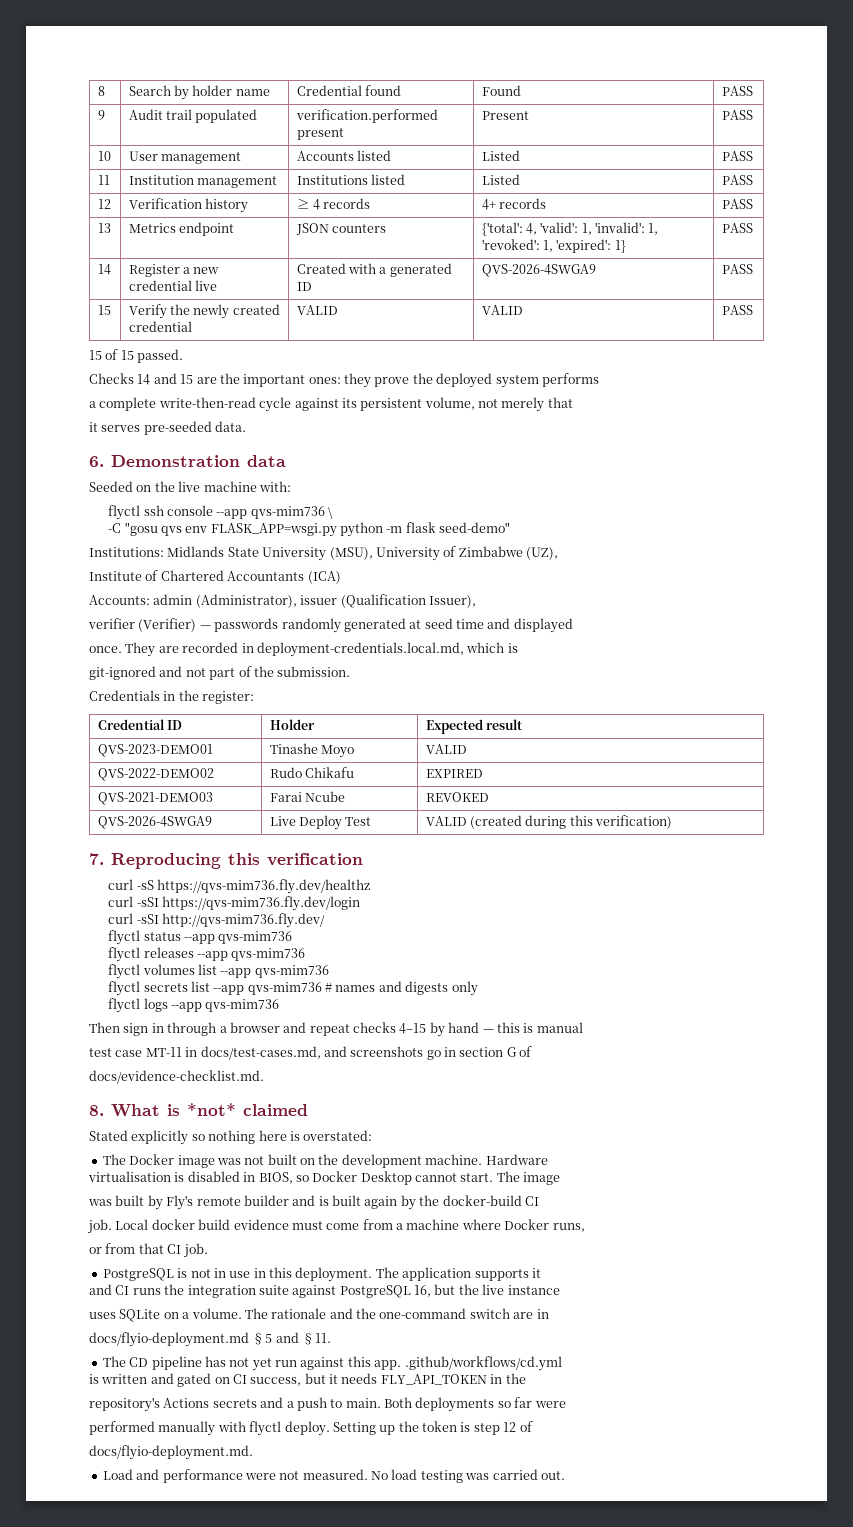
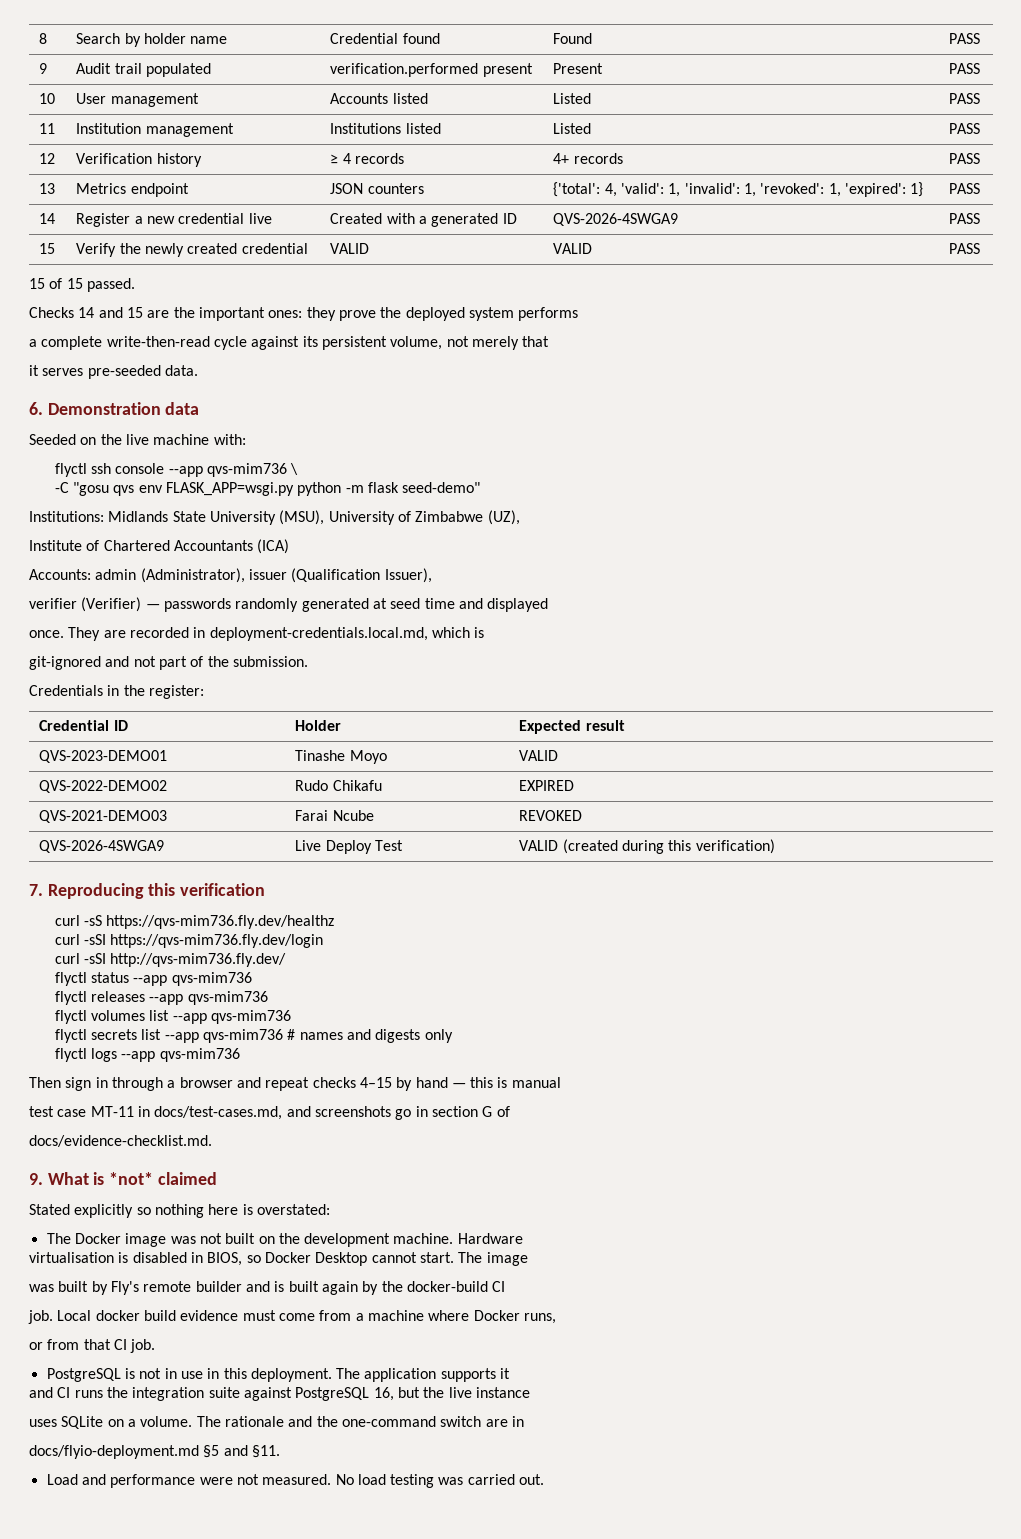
- 8. What is *not* claimed
+ 9. What is *not* claimed
- The CD pipeline has not yet run against this app. .github/workflows/cd.yml
- is written and gated on CI success, but it needs FLY_API_TOKEN in the
- repository's Actions secrets and a push to main. Both deployments so far were
- performed manually with flyctl deploy. Setting up the token is step 12 of
- docs/flyio-deployment.md.

